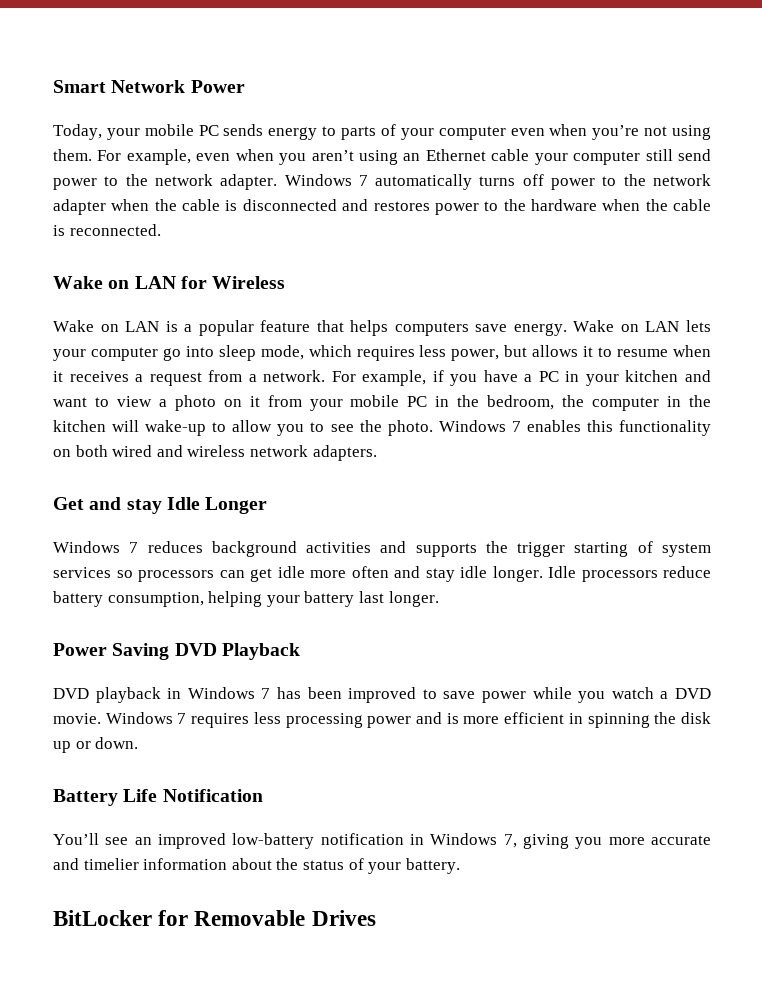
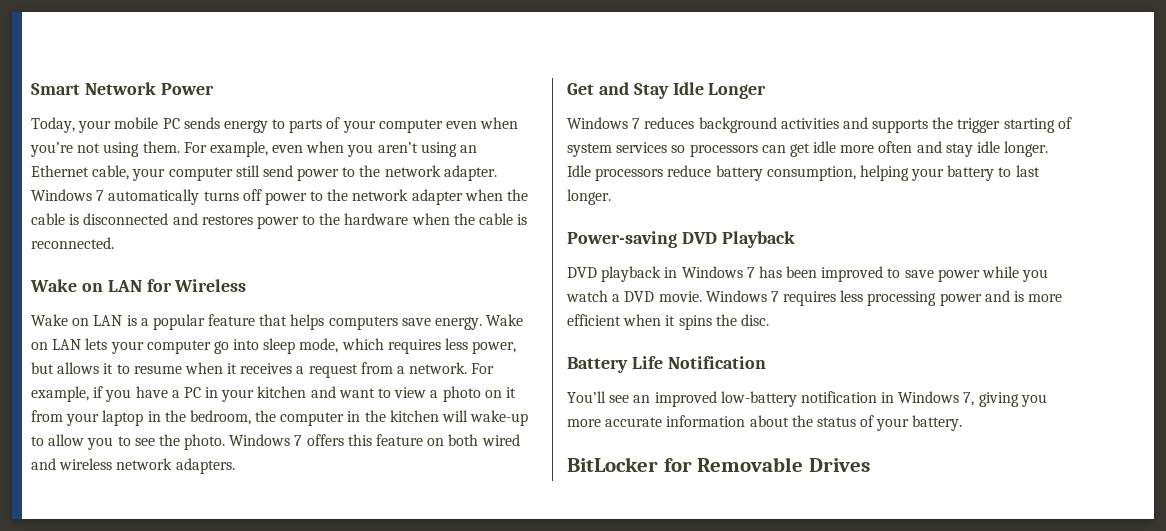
- For example, even when you aren’t using an Ethernet cable your computer still send power to the network adapter.
+ For example, even when you aren’t using an Ethernet cable, your computer still send power to the network adapter.
- For example, if you have a PC in your kitchen and want to view a photo on it from your mobile PC in the bedroom, the computer in the kitchen will wake-up to allow you to see the photo.
+ For example, if you have a PC in your kitchen and want to view a photo on it from your laptop in the bedroom, the computer in the kitchen will wake-up to allow you to see the photo.
- Windows 7 enables this functionality on both wired and wireless network adapters.
+ Windows 7 offers this feature on both wired and wireless network adapters.
- Get and stay Idle Longer
+ Get and Stay Idle Longer
- Idle processors reduce battery consumption, helping your battery last longer.
+ Idle processors reduce battery consumption, helping your battery to last longer.
- Power Saving DVD Playback
+ Power-saving DVD Playback
- Windows 7 requires less processing power and is more efficient in spinning the disk up or down.
+ Windows 7 requires less processing power and is more efficient when it spins the disc.
- You’ll see an improved low-battery notification in Windows 7, giving you more accurate and timelier information about the status of your battery.
+ You’ll see an improved low-battery notification in Windows 7, giving you more accurate information about the status of your battery.

